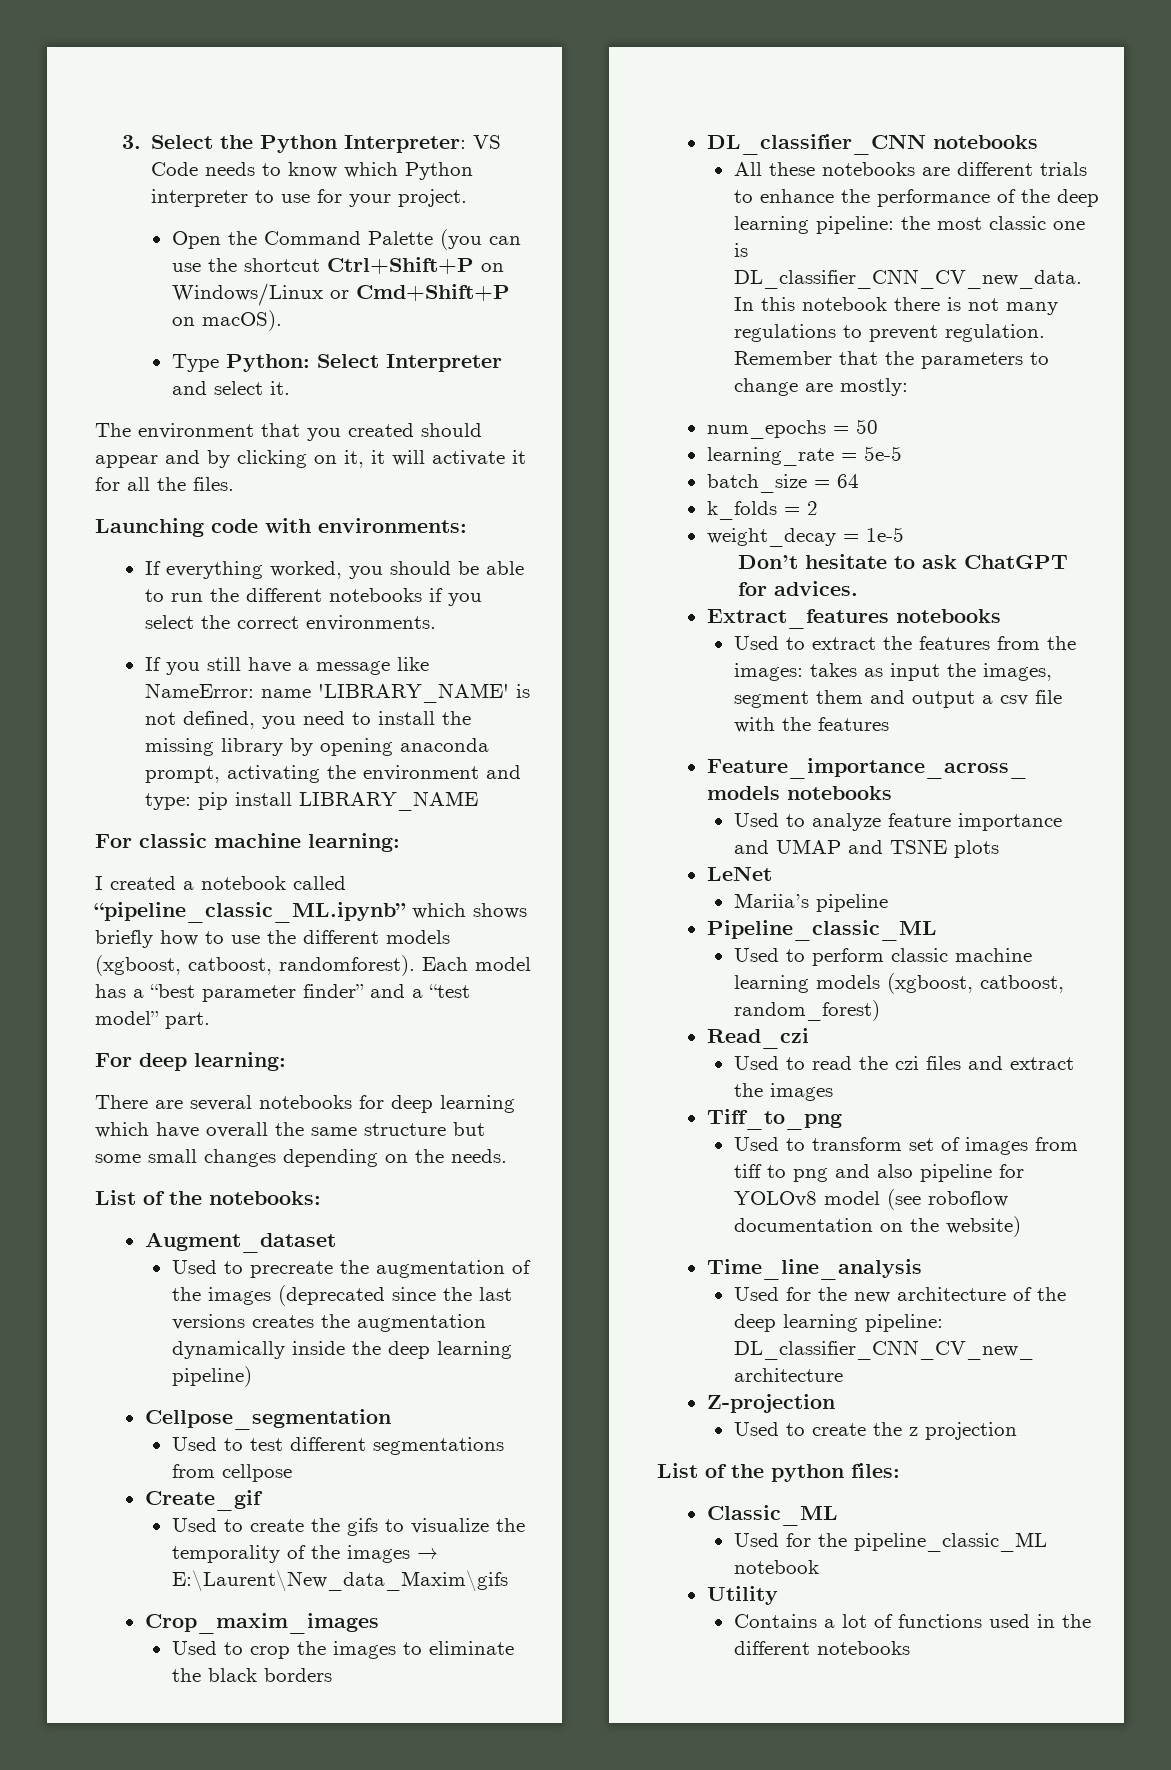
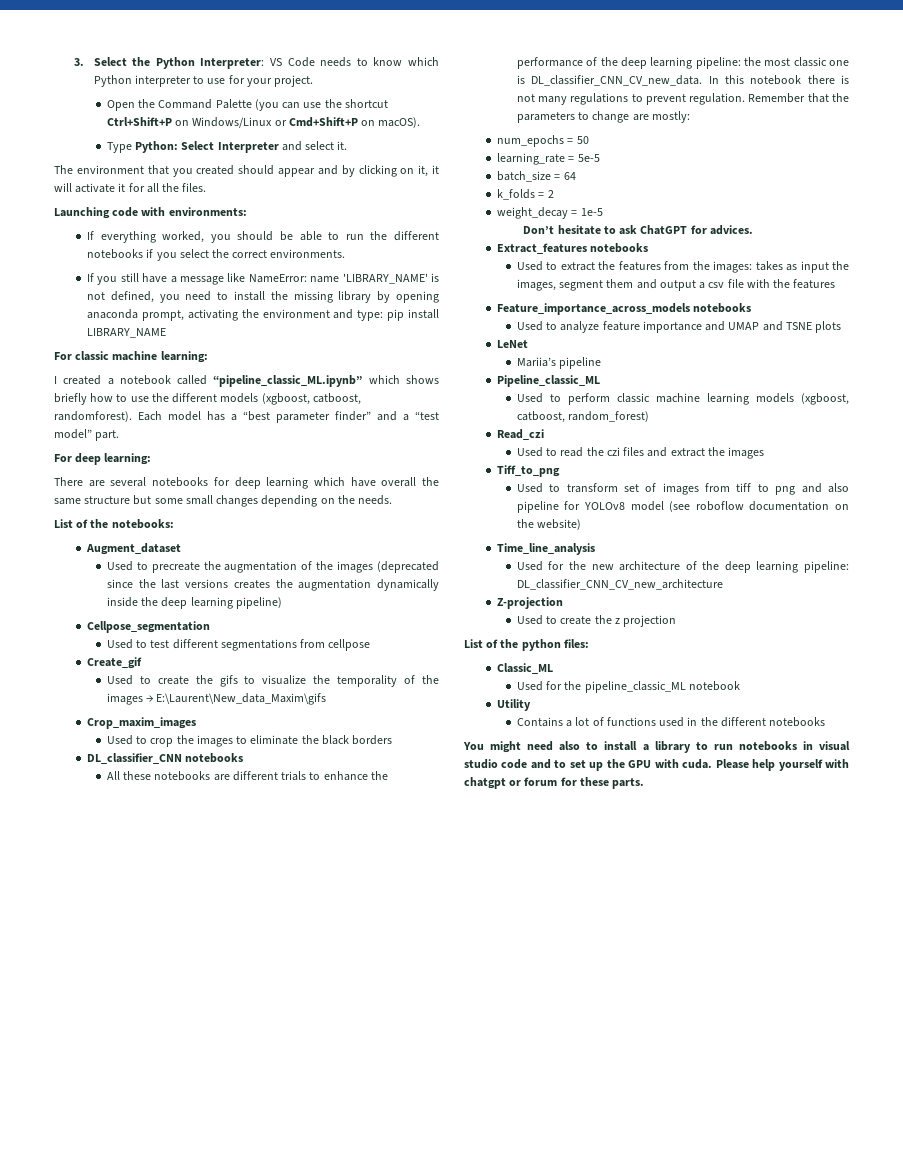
+ You might need also to install a library to run notebooks in visual studio code and to set up the GPU with cuda. Please help yourself with chatgpt or forum for these parts.

